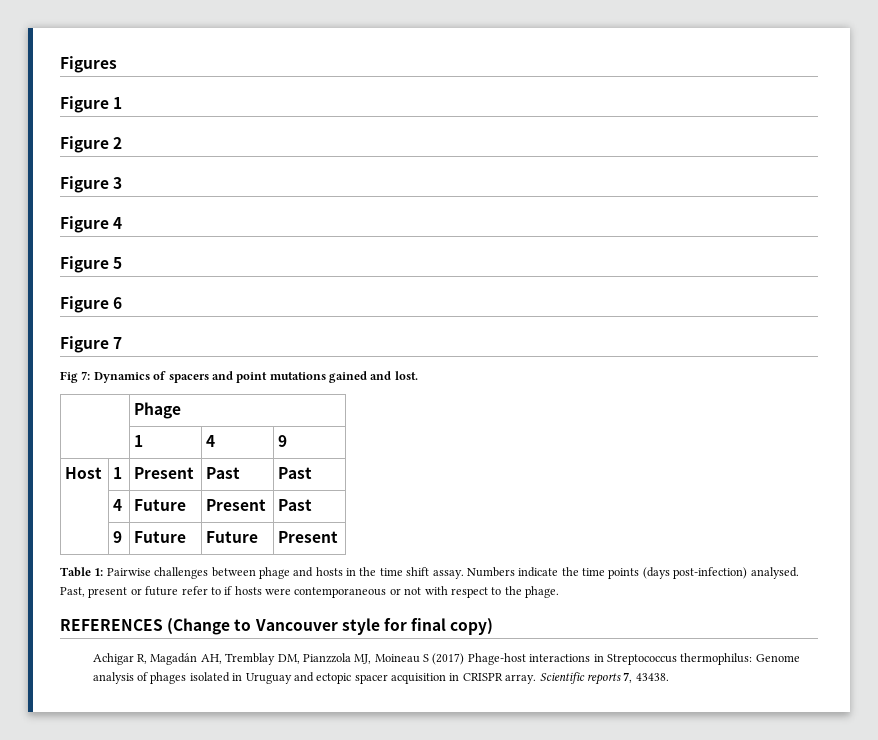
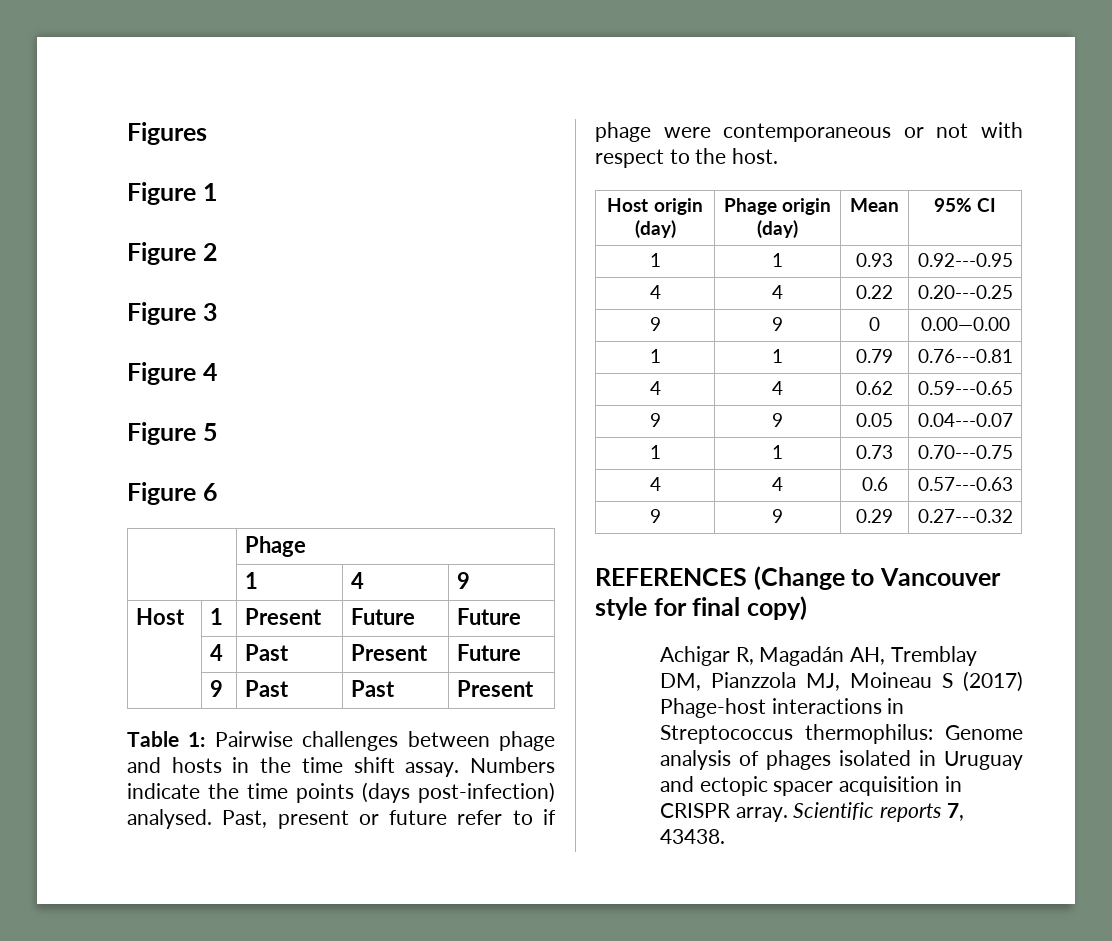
- Figure 7
- Fig 7: Dynamics of spacers and point mutations gained and lost.
- Host | 1 | Present | Past | Past
- | 4 | Future | Present | Past
- | 9 | Future | Future | Present
+ Host | 1 | Present | Future | Future
+ | 4 | Past | Present | Future
+ | 9 | Past | Past | Present
- Past, present or future refer to if hosts were contemporaneous or not with respect to the phage.
+ Past, present or future refer to if phage were contemporaneous or not with respect to the host.
+ Host origin (day) | Phage origin (day) | Mean | 95% CI
+ 1 | 1 | 0.93 | 0.92---0.95
+ 4 | 4 | 0.22 | 0.20---0.25
+ 9 | 9 | 0 | 0.00—0.00
+ 1 | 1 | 0.79 | 0.76---0.81
+ 4 | 4 | 0.62 | 0.59---0.65
+ 9 | 9 | 0.05 | 0.04---0.07
+ 1 | 1 | 0.73 | 0.70---0.75
+ 4 | 4 | 0.6 | 0.57---0.63
+ 9 | 9 | 0.29 | 0.27---0.32

